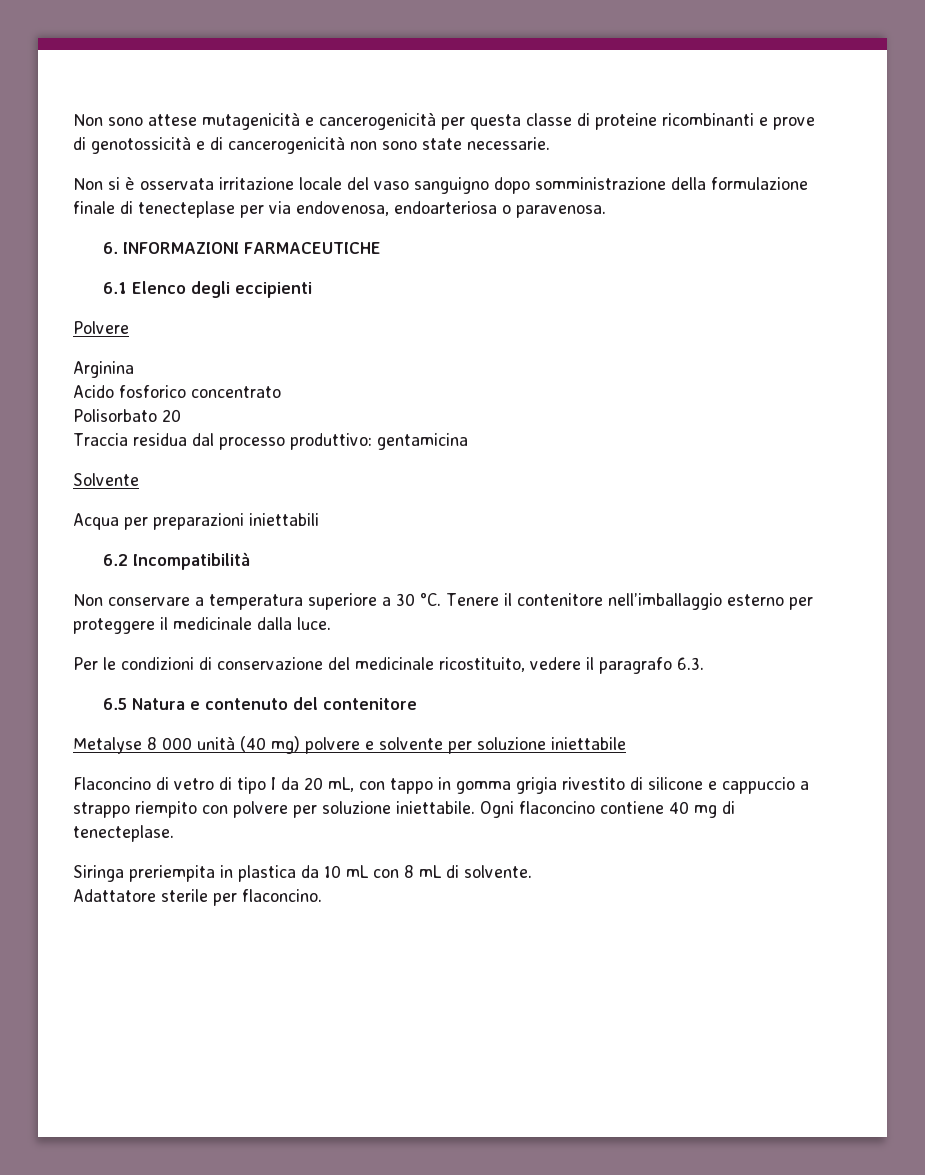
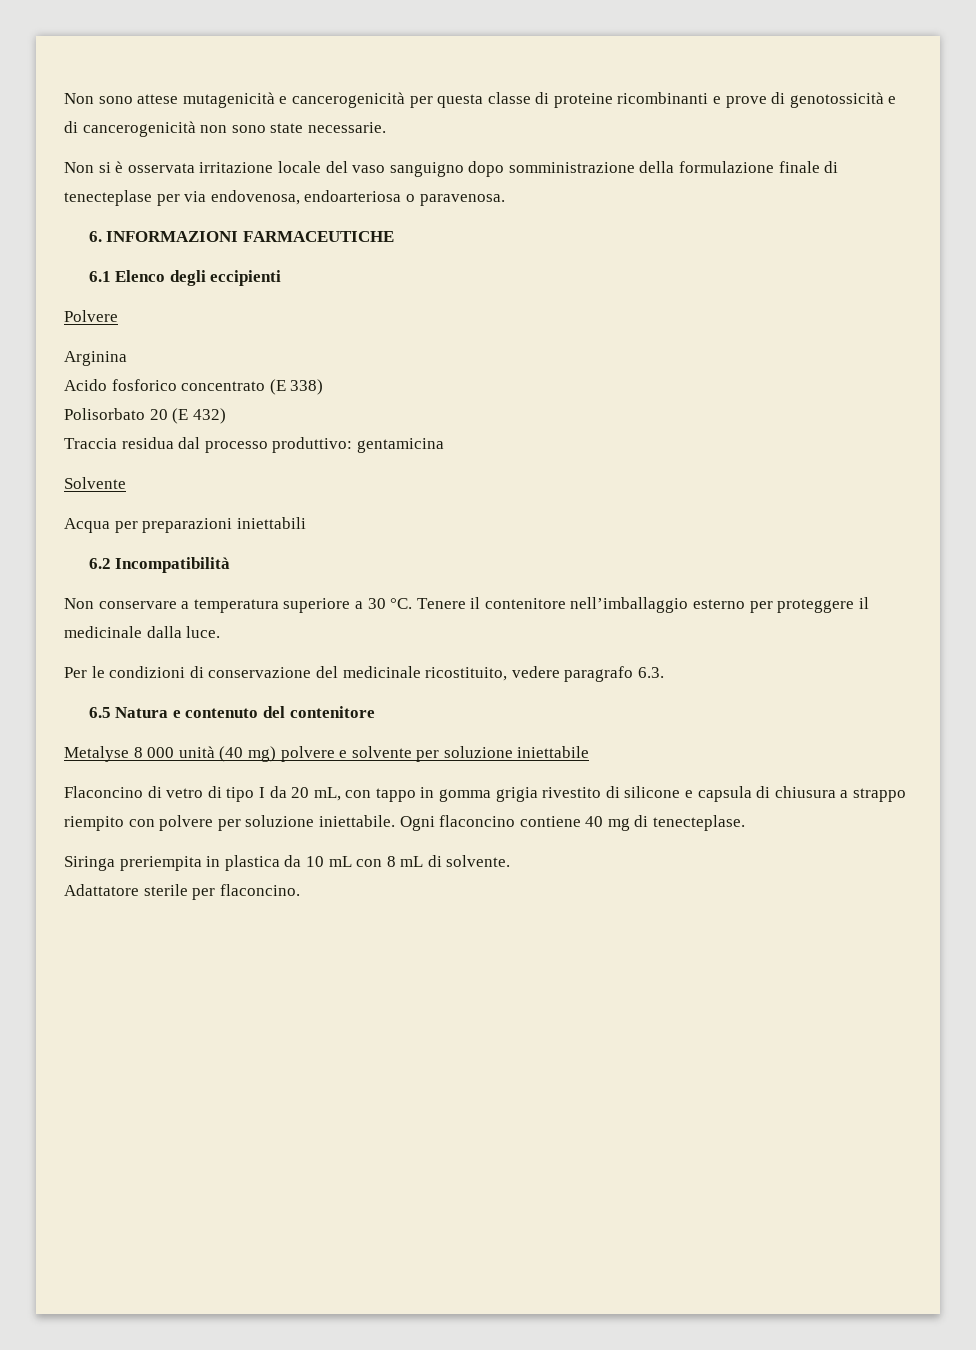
- Acido fosforico concentrato
+ Acido fosforico concentrato (E 338)
- Polisorbato 20
+ Polisorbato 20 (E 432)
- Per le condizioni di conservazione del medicinale ricostituito, vedere il paragrafo 6.3.
+ Per le condizioni di conservazione del medicinale ricostituito, vedere paragrafo 6.3.
- Flaconcino di vetro di tipo I da 20 mL, con tappo in gomma grigia rivestito di silicone e cappuccio a strappo riempito con polvere per soluzione iniettabile.
+ Flaconcino di vetro di tipo I da 20 mL, con tappo in gomma grigia rivestito di silicone e capsula di chiusura a strappo riempito con polvere per soluzione iniettabile.

